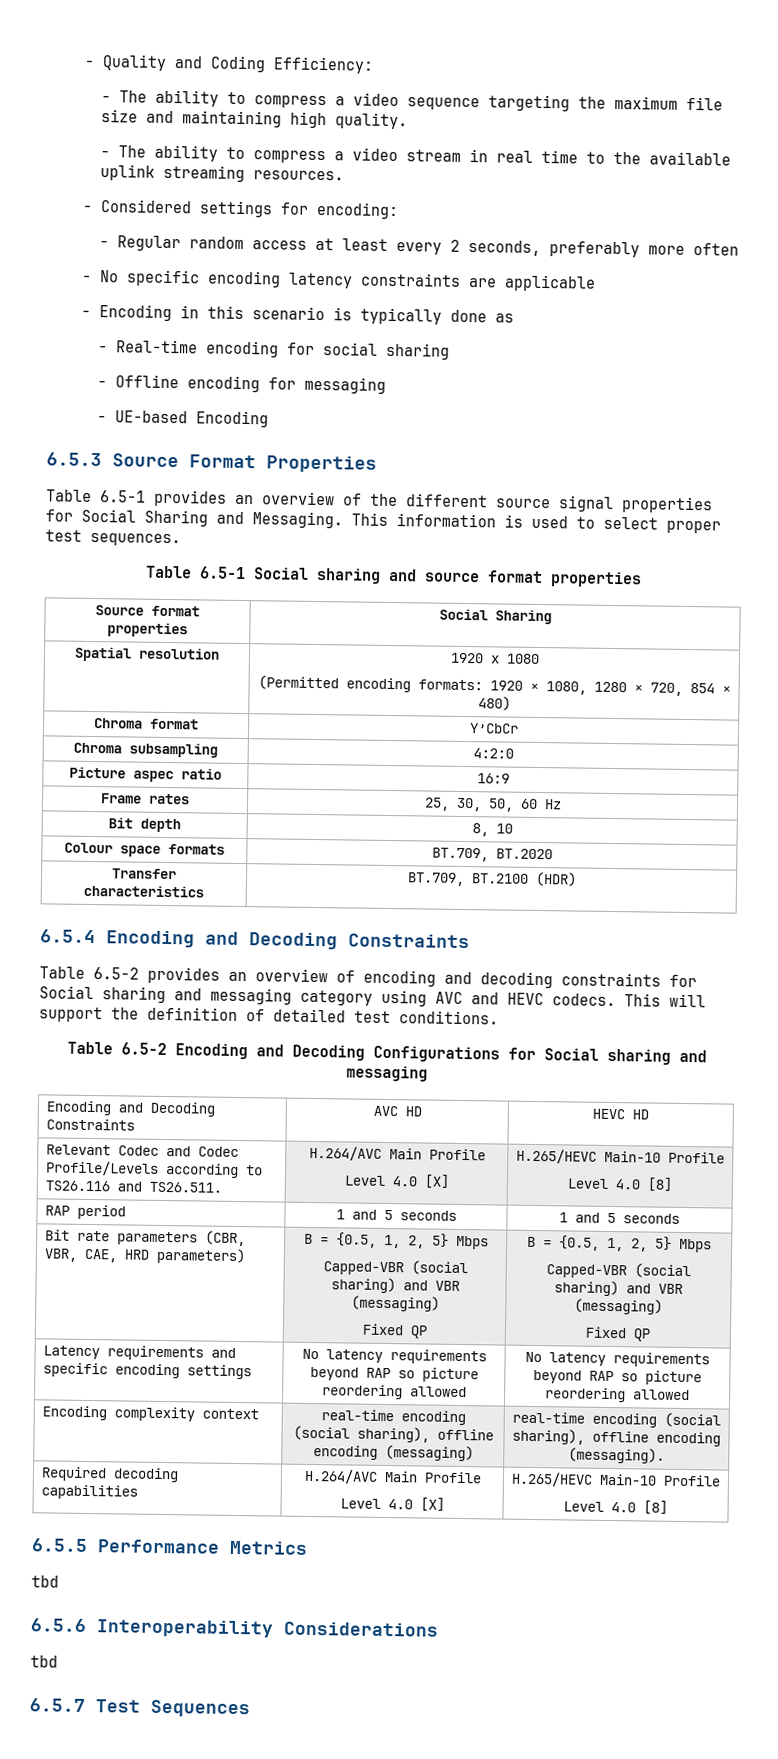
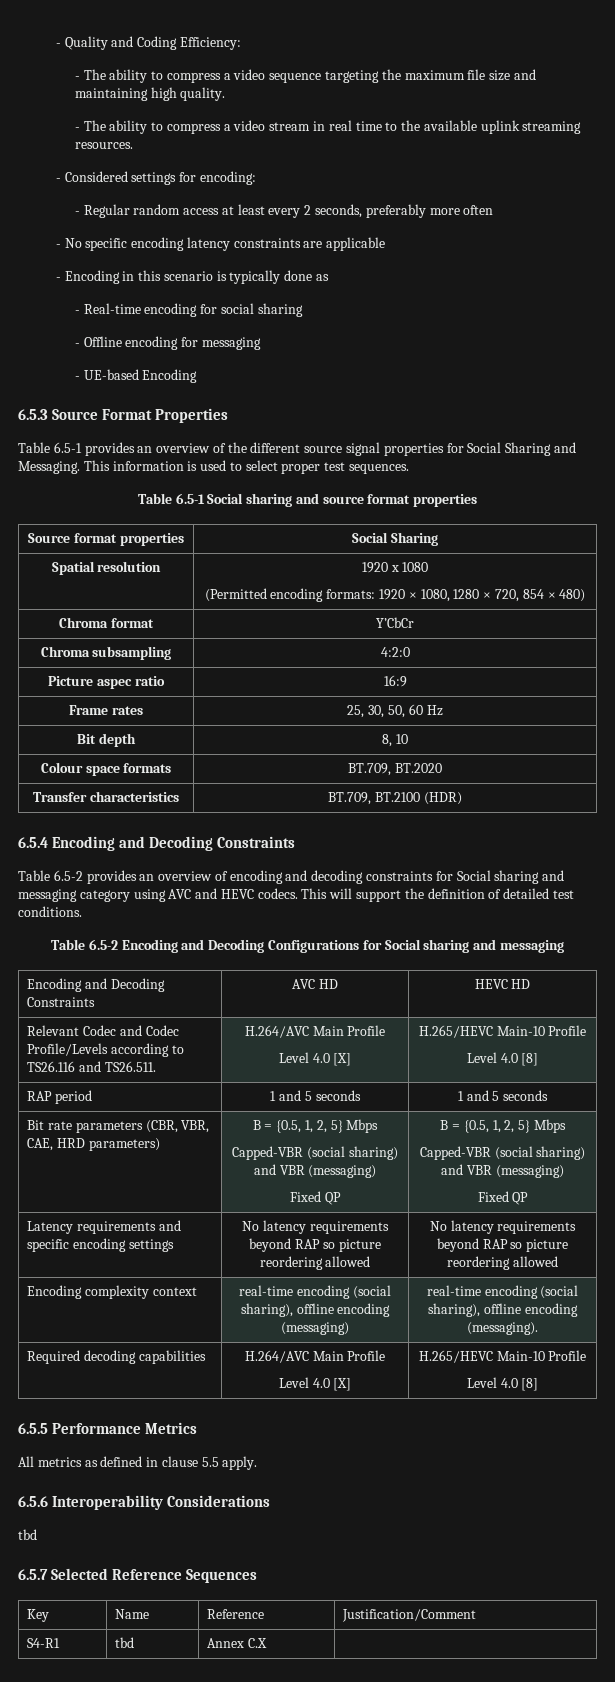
  6.5.5 Performance Metrics
- tbd
+ All metrics as defined in clause 5.5 apply.
- 6.5.7 Test Sequences
+ 6.5.7 Selected Reference Sequences
+ Key | Name | Reference | Justification/Comment
+ S4-R1 | tbd | Annex C.X |

